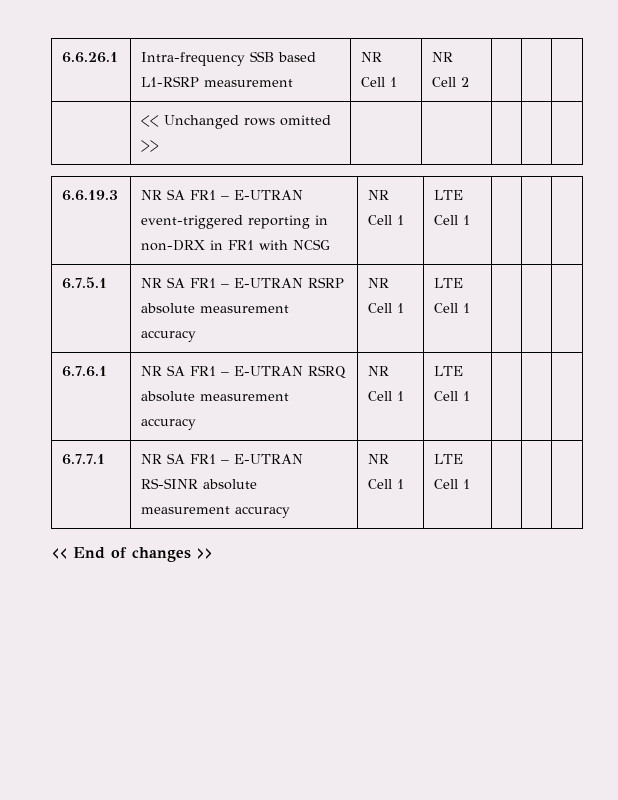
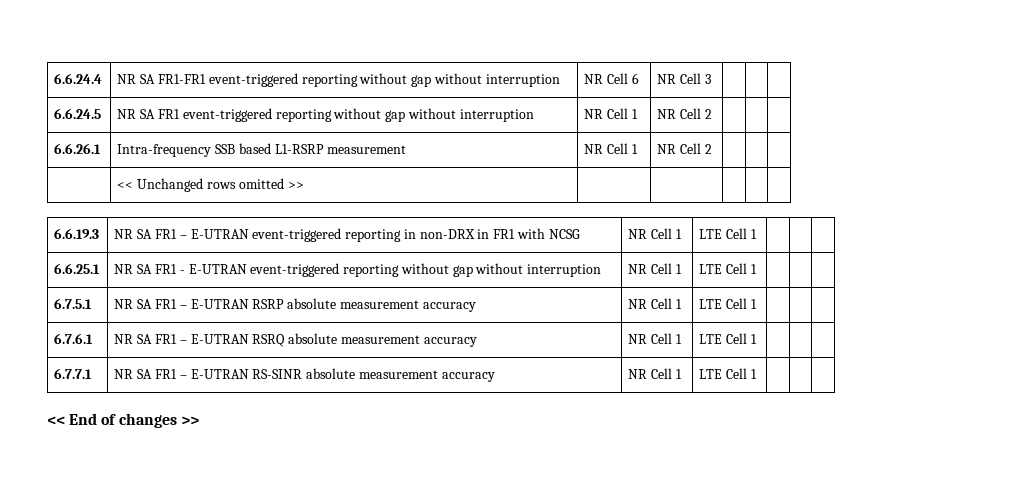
+ 6.6.24.4 | NR SA FR1-FR1 event-triggered reporting without gap without interruption | NR Cell 6 | NR Cell 3 | | |
+ 6.6.24.5 | NR SA FR1 event-triggered reporting without gap without interruption | NR Cell 1 | NR Cell 2 | | |
+ 6.6.25.1 | NR SA FR1 - E-UTRAN event-triggered reporting without gap without interruption | NR Cell 1 | LTE Cell 1 | | |

